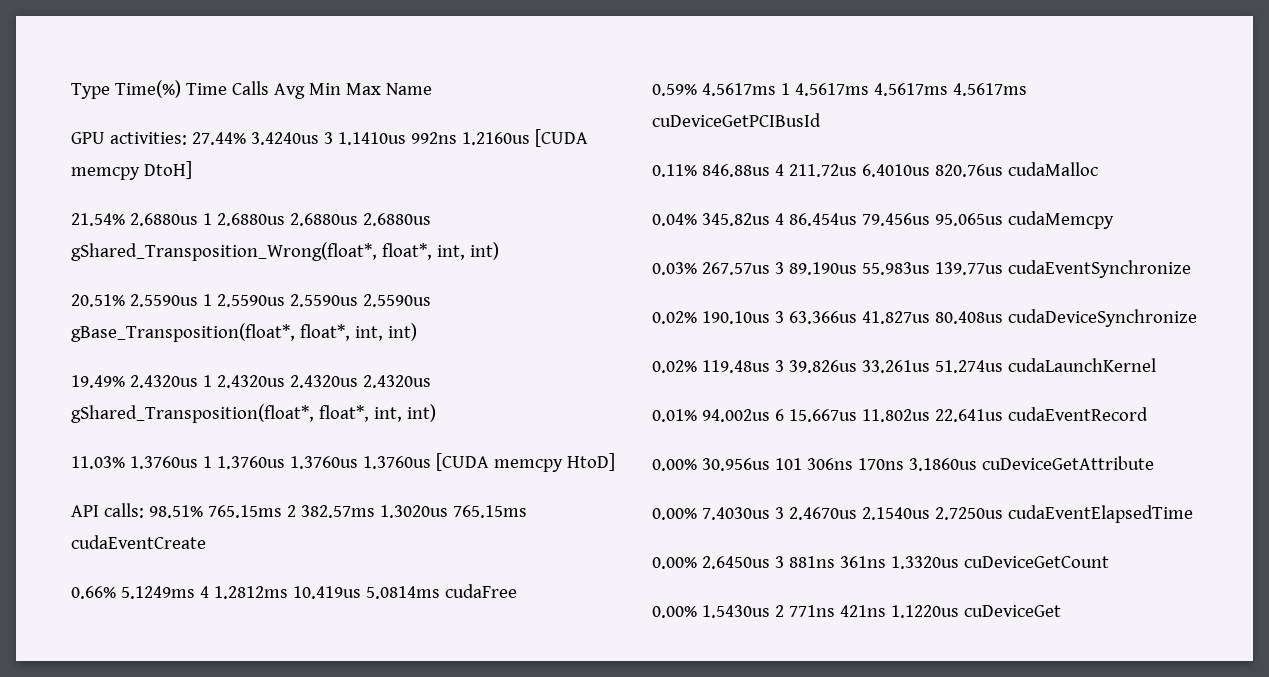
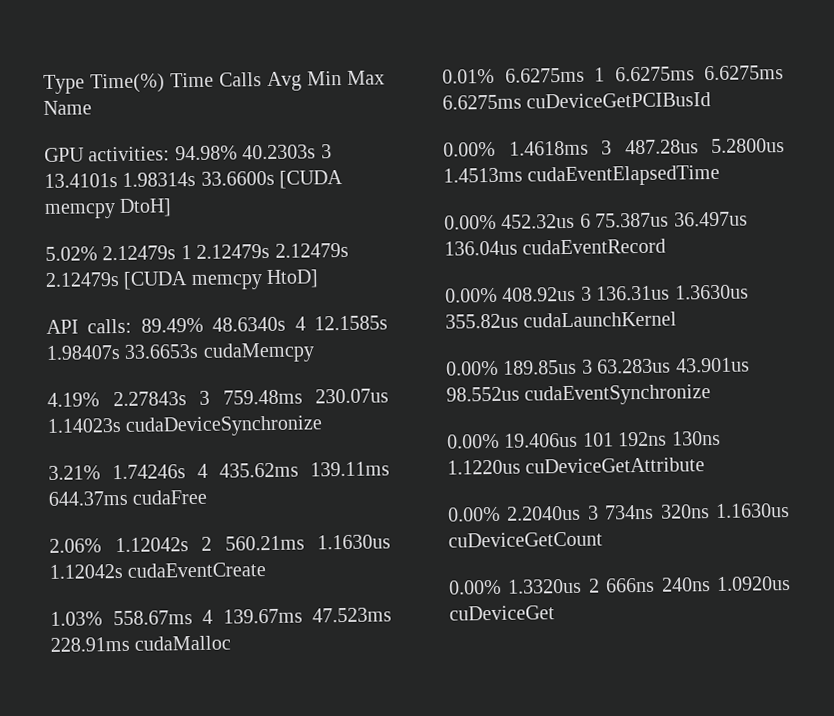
- GPU activities: 27.44% 3.4240us 3 1.1410us 992ns 1.2160us [CUDA memcpy DtoH]
- 21.54% 2.6880us 1 2.6880us 2.6880us 2.6880us gShared_Transposition_Wrong(float*, float*, int, int)
- 20.51% 2.5590us 1 2.5590us 2.5590us 2.5590us gBase_Transposition(float*, float*, int, int)
- 19.49% 2.4320us 1 2.4320us 2.4320us 2.4320us gShared_Transposition(float*, float*, int, int)
- 11.03% 1.3760us 1 1.3760us 1.3760us 1.3760us [CUDA memcpy HtoD]
+ GPU activities: 94.98% 40.2303s 3 13.4101s 1.98314s 33.6600s [CUDA memcpy DtoH]
+ 5.02% 2.12479s 1 2.12479s 2.12479s 2.12479s [CUDA memcpy HtoD]
- API calls: 98.51% 765.15ms 2 382.57ms 1.3020us 765.15ms cudaEventCreate
- 0.66% 5.1249ms 4 1.2812ms 10.419us 5.0814ms cudaFree
- 0.59% 4.5617ms 1 4.5617ms 4.5617ms 4.5617ms cuDeviceGetPCIBusId
- 0.11% 846.88us 4 211.72us 6.4010us 820.76us cudaMalloc
- 0.04% 345.82us 4 86.454us 79.456us 95.065us cudaMemcpy
- 0.03% 267.57us 3 89.190us 55.983us 139.77us cudaEventSynchronize
- 0.02% 190.10us 3 63.366us 41.827us 80.408us cudaDeviceSynchronize
- 0.02% 119.48us 3 39.826us 33.261us 51.274us cudaLaunchKernel
- 0.01% 94.002us 6 15.667us 11.802us 22.641us cudaEventRecord
- 0.00% 30.956us 101 306ns 170ns 3.1860us cuDeviceGetAttribute
- 0.00% 7.4030us 3 2.4670us 2.1540us 2.7250us cudaEventElapsedTime
- 0.00% 2.6450us 3 881ns 361ns 1.3320us cuDeviceGetCount
- 0.00% 1.5430us 2 771ns 421ns 1.1220us cuDeviceGet
+ API calls: 89.49% 48.6340s 4 12.1585s 1.98407s 33.6653s cudaMemcpy
+ 4.19% 2.27843s 3 759.48ms 230.07us 1.14023s cudaDeviceSynchronize
+ 3.21% 1.74246s 4 435.62ms 139.11ms 644.37ms cudaFree
+ 2.06% 1.12042s 2 560.21ms 1.1630us 1.12042s cudaEventCreate
+ 1.03% 558.67ms 4 139.67ms 47.523ms 228.91ms cudaMalloc
+ 0.01% 6.6275ms 1 6.6275ms 6.6275ms 6.6275ms cuDeviceGetPCIBusId
+ 0.00% 1.4618ms 3 487.28us 5.2800us 1.4513ms cudaEventElapsedTime
+ 0.00% 452.32us 6 75.387us 36.497us 136.04us cudaEventRecord
+ 0.00% 408.92us 3 136.31us 1.3630us 355.82us cudaLaunchKernel
+ 0.00% 189.85us 3 63.283us 43.901us 98.552us cudaEventSynchronize
+ 0.00% 19.406us 101 192ns 130ns 1.1220us cuDeviceGetAttribute
+ 0.00% 2.2040us 3 734ns 320ns 1.1630us cuDeviceGetCount
+ 0.00% 1.3320us 2 666ns 240ns 1.0920us cuDeviceGet

